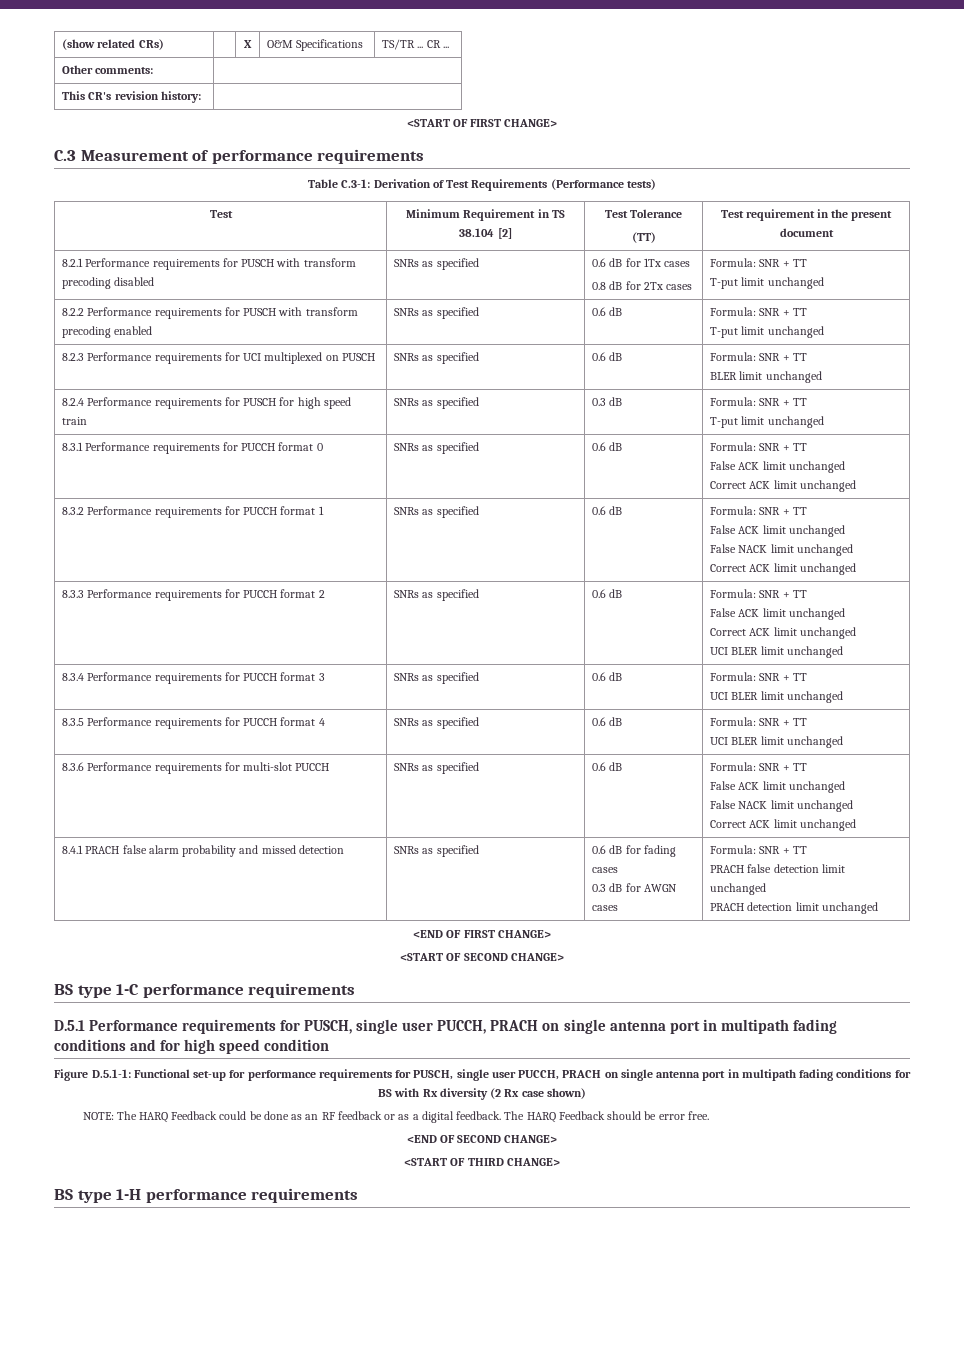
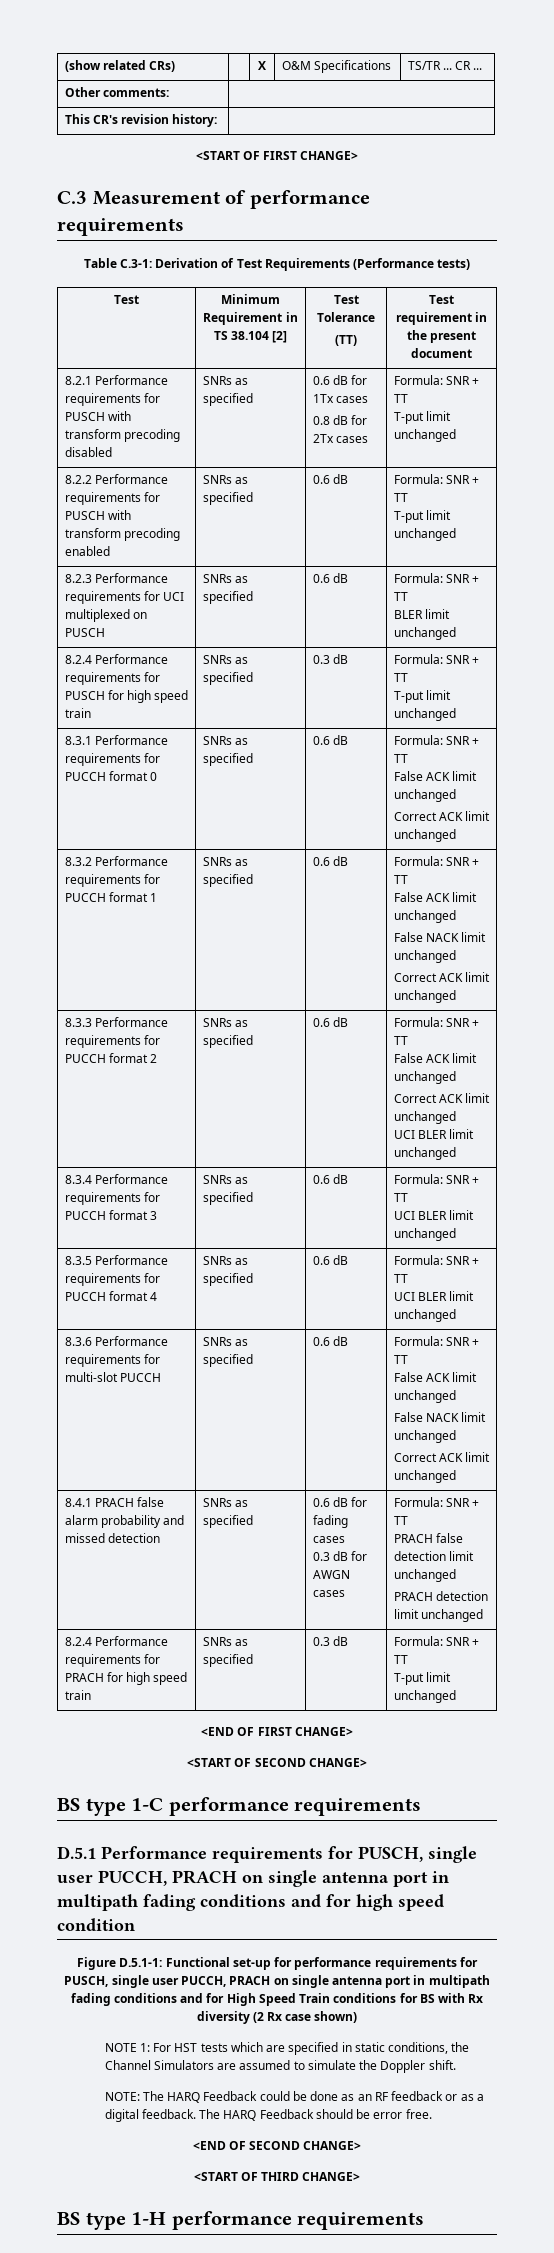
+ 8.2.4 Performance requirements for PRACH for high speed train | SNRs as specified | 0.3 dB | Formula: SNR + TT
+ T-put limit unchanged
- Figure D.5.1-1: Functional set-up for performance requirements for PUSCH, single user PUCCH, PRACH on single antenna port in multipath fading conditions for BS with Rx diversity (2 Rx case shown)
+ Figure D.5.1-1: Functional set-up for performance requirements for PUSCH, single user PUCCH, PRACH on single antenna port in multipath fading conditions and for High Speed Train conditions for BS with Rx diversity (2 Rx case shown)
+ NOTE 1: For HST tests which are specified in static conditions, the Channel Simulators are assumed to simulate the Doppler shift.

